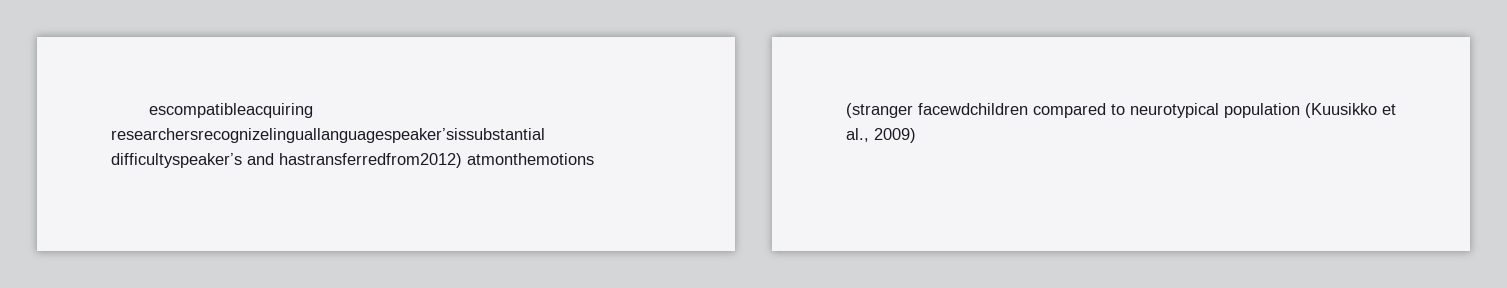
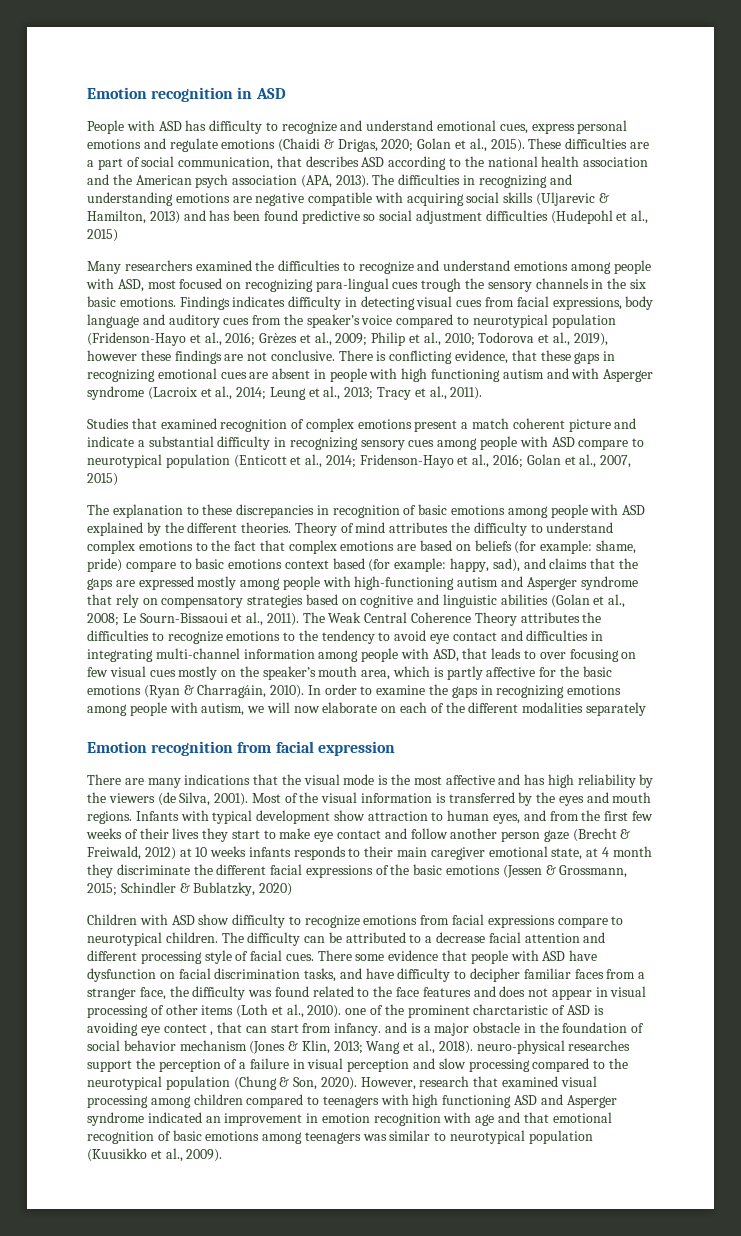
- escompatibleacquiring researchersrecognizelinguallanguagespeaker’sissubstantial difficultyspeaker’s and hastransferredfrom2012) atmonthemotions (stranger facewdchildren compared to neurotypical population (Kuusikko et al., 2009)
+ Emotion recognition in ASD
+ People with ASD has difficulty to recognize and understand emotional cues, express personal emotions and regulate emotions (Chaidi & Drigas, 2020; Golan et al., 2015). These difficulties are a part of social communication, that describes ASD according to the national health association and the American psych association (APA, 2013). The difficulties in recognizing and understanding emotions are negative compatible with acquiring social skills (Uljarevic & Hamilton, 2013) and has been found predictive so social adjustment difficulties (Hudepohl et al., 2015)
+ Many researchers examined the difficulties to recognize and understand emotions among people with ASD, most focused on recognizing para-lingual cues trough the sensory channels in the six basic emotions. Findings indicates difficulty in detecting visual cues from facial expressions, body language and auditory cues from the speaker’s voice compared to neurotypical population (Fridenson-Hayo et al., 2016; Grèzes et al., 2009; Philip et al., 2010; Todorova et al., 2019), however these findings are not conclusive. There is conflicting evidence, that these gaps in recognizing emotional cues are absent in people with high functioning autism and with Asperger syndrome (Lacroix et al., 2014; Leung et al., 2013; Tracy et al., 2011).
+ Studies that examined recognition of complex emotions present a match coherent picture and indicate a substantial difficulty in recognizing sensory cues among people with ASD compare to neurotypical population (Enticott et al., 2014; Fridenson-Hayo et al., 2016; Golan et al., 2007, 2015)
+ The explanation to these discrepancies in recognition of basic emotions among people with ASD explained by the different theories. Theory of mind attributes the difficulty to understand complex emotions to the fact that complex emotions are based on beliefs (for example: shame, pride) compare to basic emotions context based (for example: happy, sad), and claims that the gaps are expressed mostly among people with high-functioning autism and Asperger syndrome that rely on compensatory strategies based on cognitive and linguistic abilities (Golan et al., 2008; Le Sourn-Bissaoui et al., 2011). The Weak Central Coherence Theory attributes the difficulties to recognize emotions to the tendency to avoid eye contact and difficulties in integrating multi-channel information among people with ASD, that leads to over focusing on few visual cues mostly on the speaker’s mouth area, which is partly affective for the basic emotions (Ryan & Charragáin, 2010). In order to examine the gaps in recognizing emotions among people with autism, we will now elaborate on each of the different modalities separately
+ Emotion recognition from facial expression
+ There are many indications that the visual mode is the most affective and has high reliability by the viewers (de Silva, 2001). Most of the visual information is transferred by the eyes and mouth regions. Infants with typical development show attraction to human eyes, and from the first few weeks of their lives they start to make eye contact and follow another person gaze (Brecht & Freiwald, 2012) at 10 weeks infants responds to their main caregiver emotional state, at 4 month they discriminate the different facial expressions of the basic emotions (Jessen & Grossmann, 2015; Schindler & Bublatzky, 2020)
+ Children with ASD show difficulty to recognize emotions from facial expressions compare to neurotypical children. The difficulty can be attributed to a decrease facial attention and different processing style of facial cues. There some evidence that people with ASD have dysfunction on facial discrimination tasks, and have difficulty to decipher familiar faces from a stranger face, the difficulty was found related to the face features and does not appear in visual processing of other items (Loth et al., 2010). one of the prominent charctaristic of ASD is avoiding eye contect , that can start from infancy. and is a major obstacle in the foundation of social behavior mechanism (Jones & Klin, 2013; Wang et al., 2018). neuro-physical researches support the perception of a failure in visual perception and slow processing compared to the neurotypical population (Chung & Son, 2020). However, research that examined visual processing among children compared to teenagers with high functioning ASD and Asperger syndrome indicated an improvement in emotion recognition with age and that emotional recognition of basic emotions among teenagers was similar to neurotypical population (Kuusikko et al., 2009).

